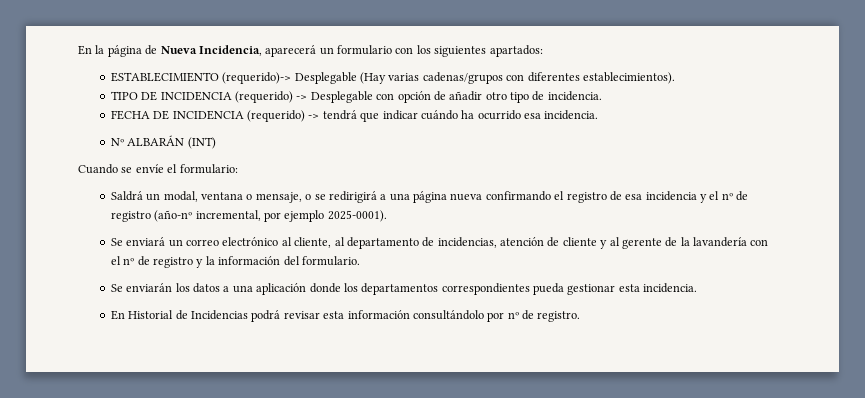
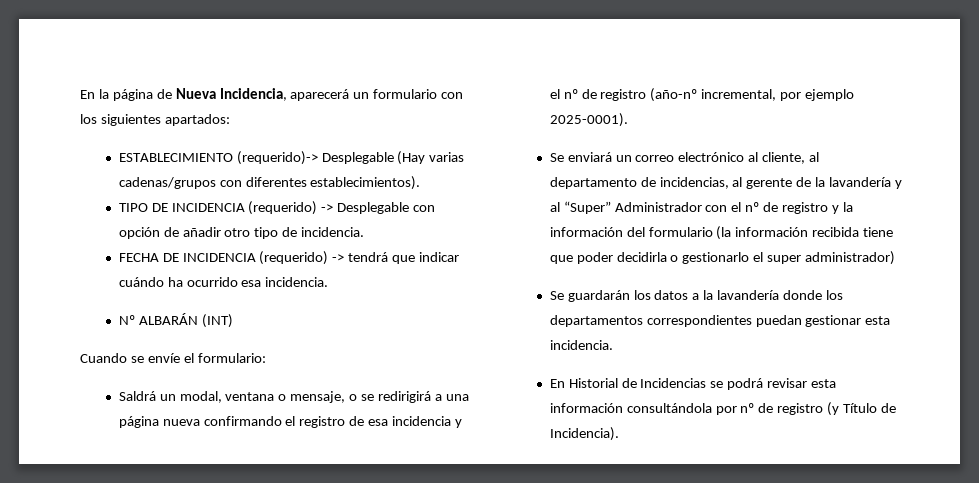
- Se enviará un correo electrónico al cliente, al departamento de incidencias, atención de cliente y al gerente de la lavandería con el nº de registro y la información del formulario.
- Se enviarán los datos a una aplicación donde los departamentos correspondientes pueda gestionar esta incidencia.
+ Se enviará un correo electrónico al cliente, al departamento de incidencias, al gerente de la lavandería y al “Super” Administrador con el nº de registro y la información del formulario (la información recibida tiene que poder decidirla o gestionarlo el super administrador)
+ Se guardarán los datos a la lavandería donde los departamentos correspondientes puedan gestionar esta incidencia.
- En Historial de Incidencias podrá revisar esta información consultándolo por nº de registro.
+ En Historial de Incidencias se podrá revisar esta información consultándola por nº de registro (y Título de Incidencia).

